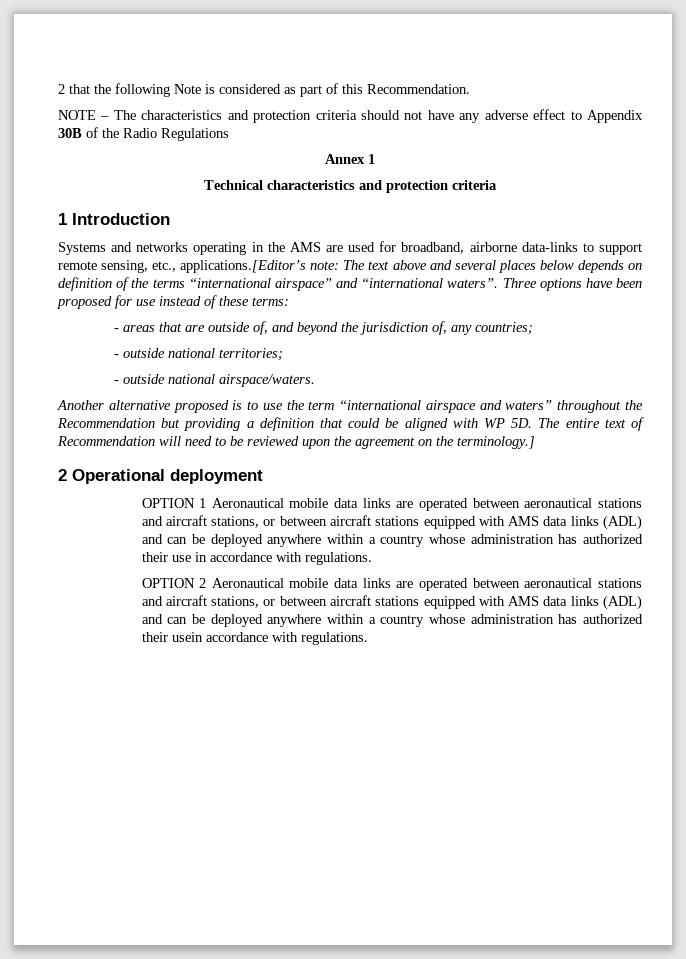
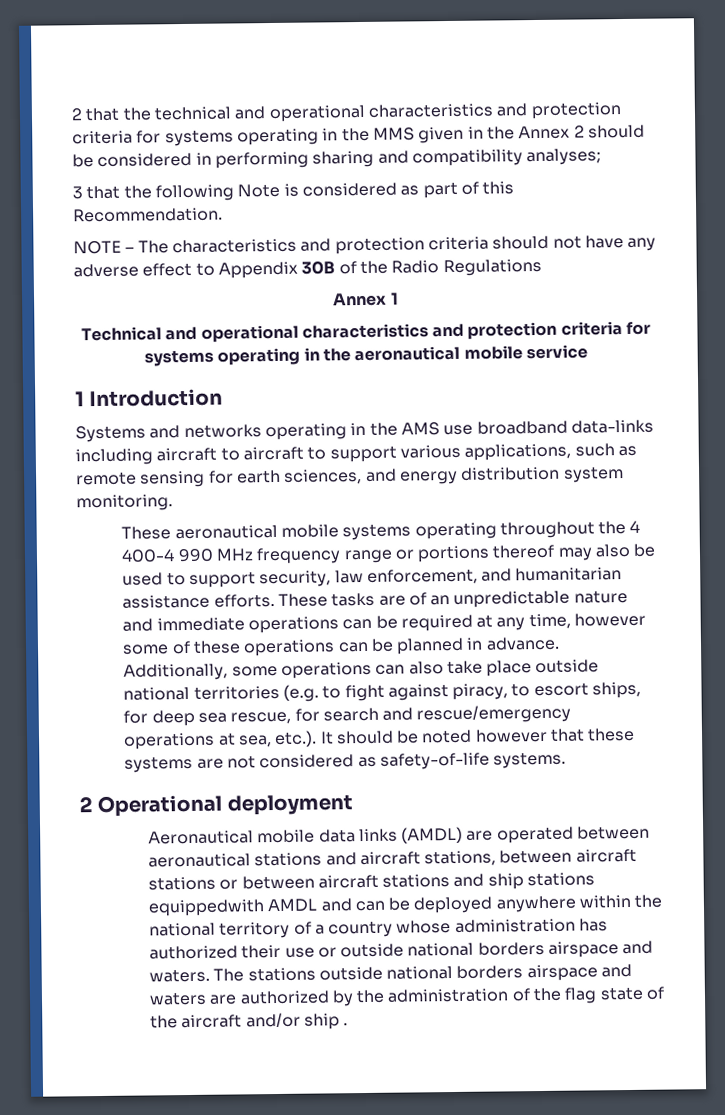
- 2 that the following Note is considered as part of this Recommendation.
+ 2 that the technical and operational characteristics and protection criteria for systems operating in the MMS given in the Annex 2 should be considered in performing sharing and compatibility analyses;
+ 3 that the following Note is considered as part of this Recommendation.
- Technical characteristics and protection criteria
+ Technical and operational characteristics and protection criteria for systems operating in the aeronautical mobile service
- Systems and networks operating in the AMS are used for broadband, airborne data-links to support remote sensing, etc., applications.[Editor’s note: The text above and several places below depends on definition of the terms “international airspace” and “international waters”. Three options have been proposed for use instead of these terms:
- - areas that are outside of, and beyond the jurisdiction of, any countries;
- - outside national territories;
- - outside national airspace/waters.
- Another alternative proposed is to use the term “international airspace and waters” throughout the Recommendation but providing a definition that could be aligned with WP 5D. The entire text of Recommendation will need to be reviewed upon the agreement on the terminology.]
+ Systems and networks operating in the AMS use broadband data-links including aircraft to aircraft to support various applications, such as remote sensing for earth sciences, and energy distribution system monitoring.
+ These aeronautical mobile systems operating throughout the 4 400-4 990 MHz frequency range or portions thereof may also be used to support security, law enforcement, and humanitarian assistance efforts. These tasks are of an unpredictable nature and immediate operations can be required at any time, however some of these operations can be planned in advance. Additionally, some operations can also take place outside national territories (e.g. to fight against piracy, to escort ships, for deep sea rescue, for search and rescue/emergency operations at sea, etc.). It should be noted however that these systems are not considered as safety-of-life systems.
- OPTION 1 Aeronautical mobile data links are operated between aeronautical stations and aircraft stations, or between aircraft stations equipped with AMS data links (ADL) and can be deployed anywhere within a country whose administration has authorized their use in accordance with regulations.
- OPTION 2 Aeronautical mobile data links are operated between aeronautical stations and aircraft stations, or between aircraft stations equipped with AMS data links (ADL) and can be deployed anywhere within a country whose administration has authorized their usein accordance with regulations.
+ Aeronautical mobile data links (AMDL) are operated between aeronautical stations and aircraft stations, between aircraft stations or between aircraft stations and ship stations equippedwith AMDL and can be deployed anywhere within the national territory of a country whose administration has authorized their use or outside national borders airspace and waters. The stations outside national borders airspace and waters are authorized by the administration of the flag state of the aircraft and/or ship .

